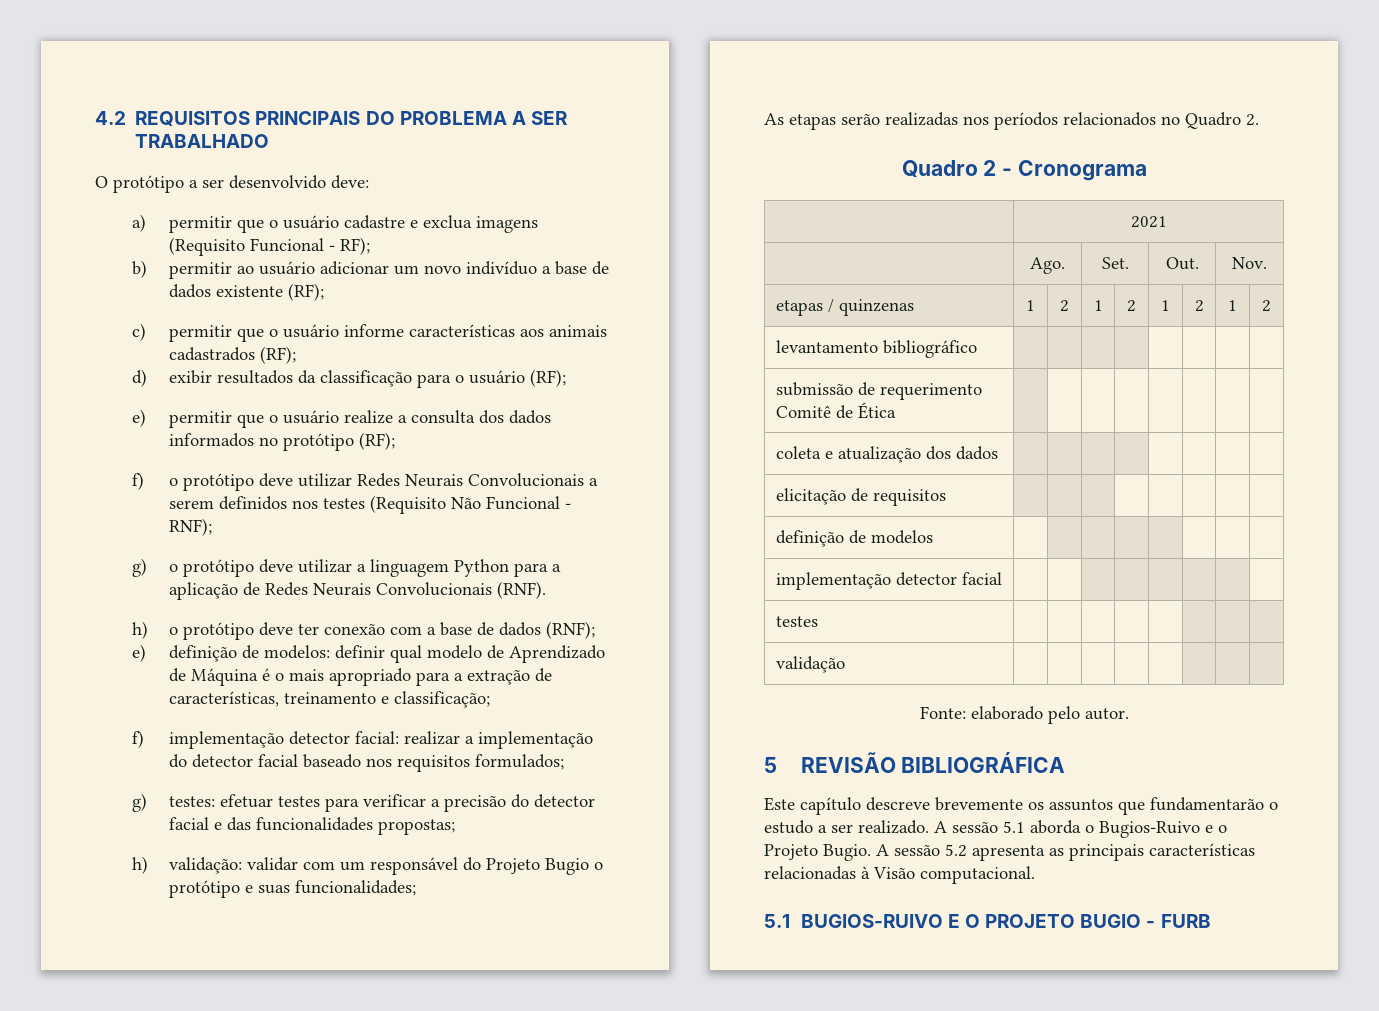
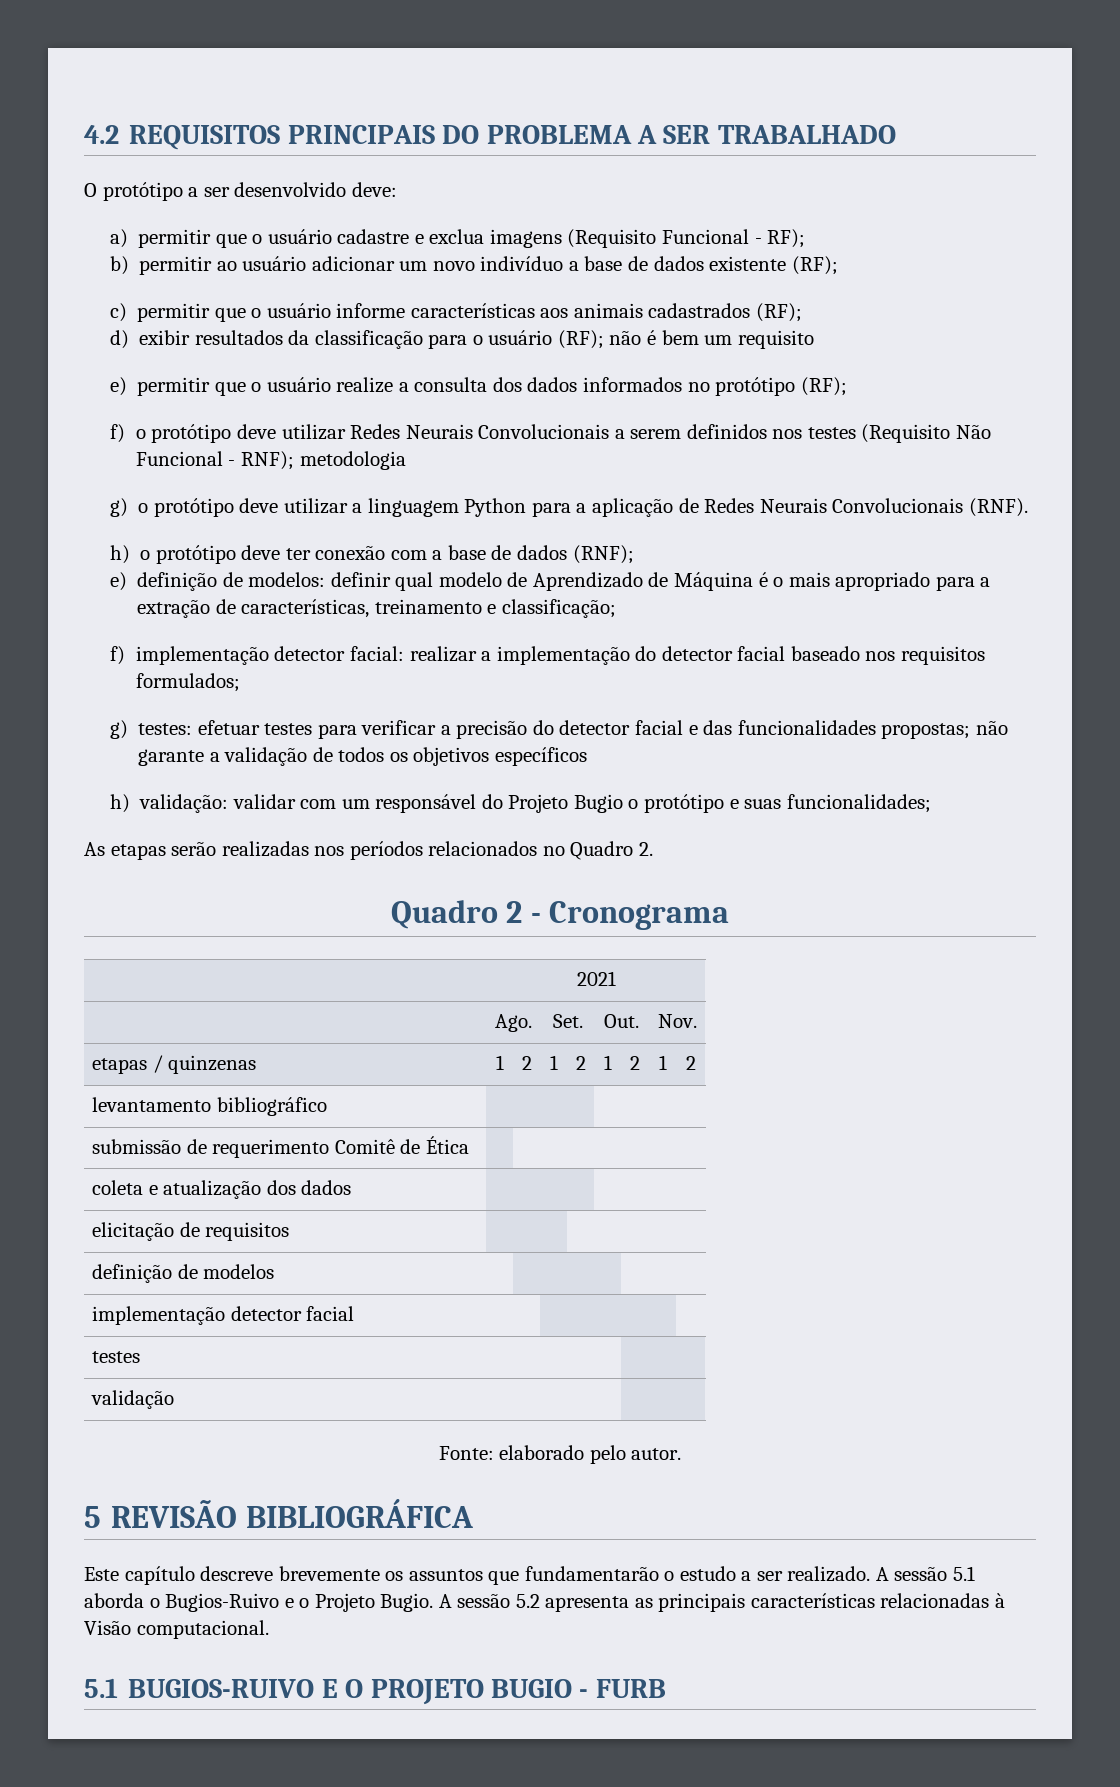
- d) exibir resultados da classificação para o usuário (RF);
+ d) exibir resultados da classificação para o usuário (RF); não é bem um requisito
- f) o protótipo deve utilizar Redes Neurais Convolucionais a serem definidos nos testes (Requisito Não Funcional - RNF);
+ f) o protótipo deve utilizar Redes Neurais Convolucionais a serem definidos nos testes (Requisito Não Funcional - RNF); metodologia
- g) testes: efetuar testes para verificar a precisão do detector facial e das funcionalidades propostas;
+ g) testes: efetuar testes para verificar a precisão do detector facial e das funcionalidades propostas; não garante a validação de todos os objetivos específicos

